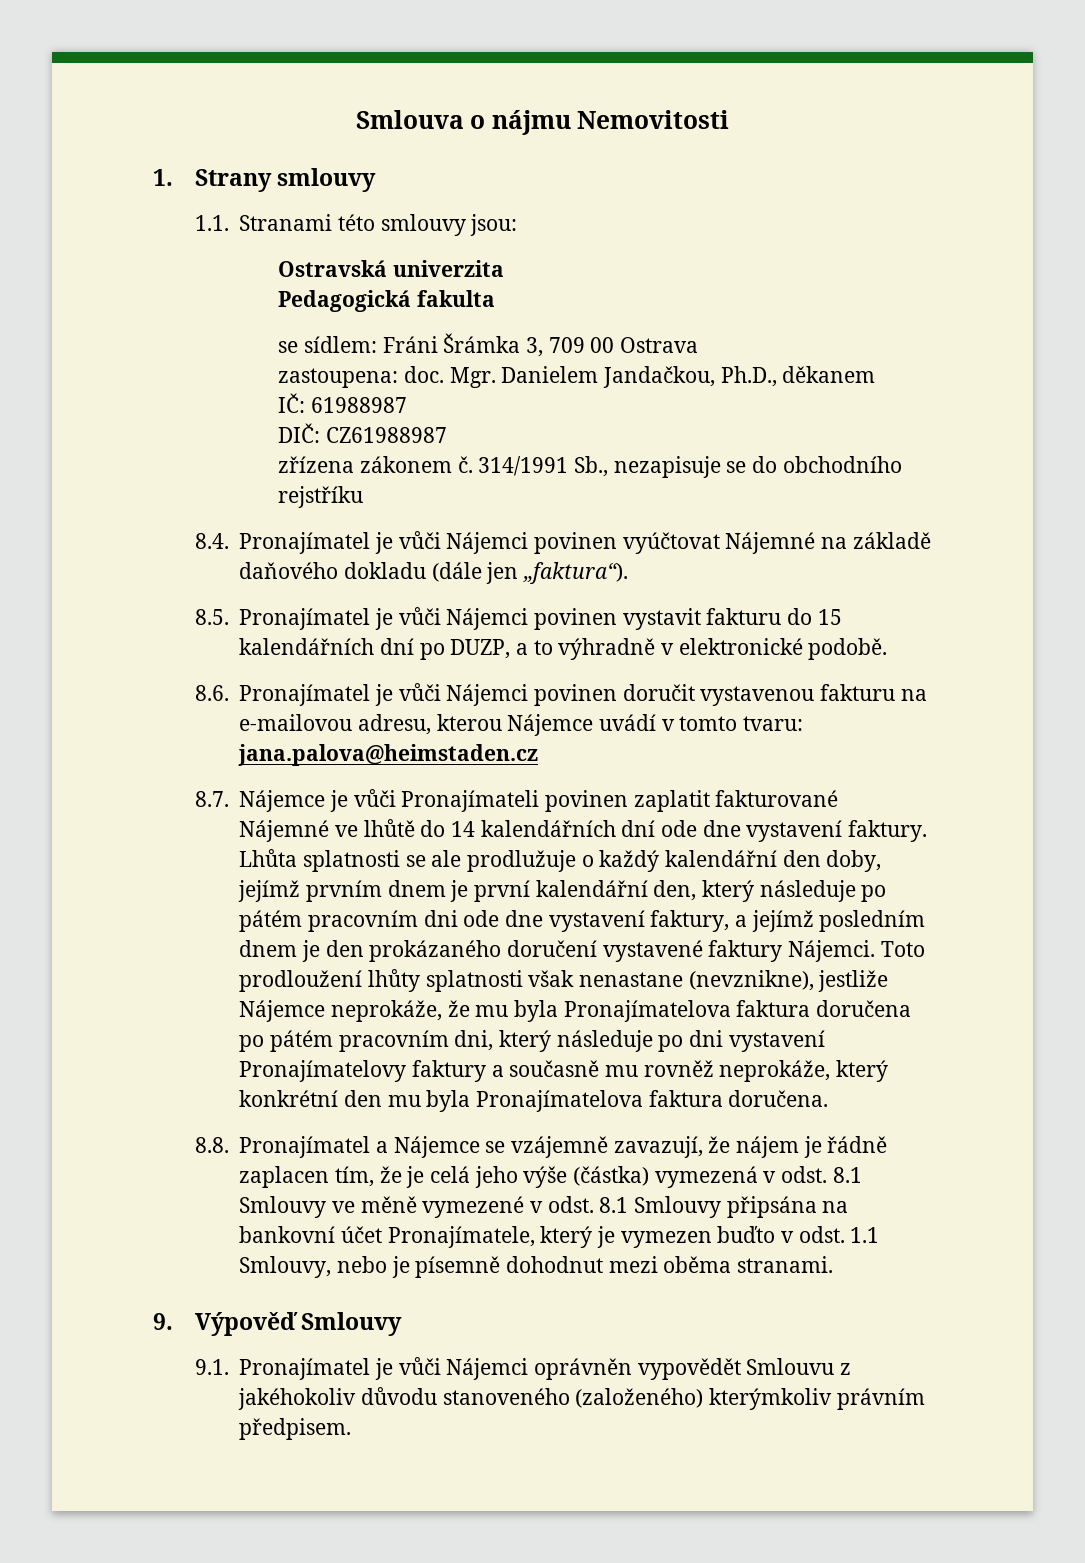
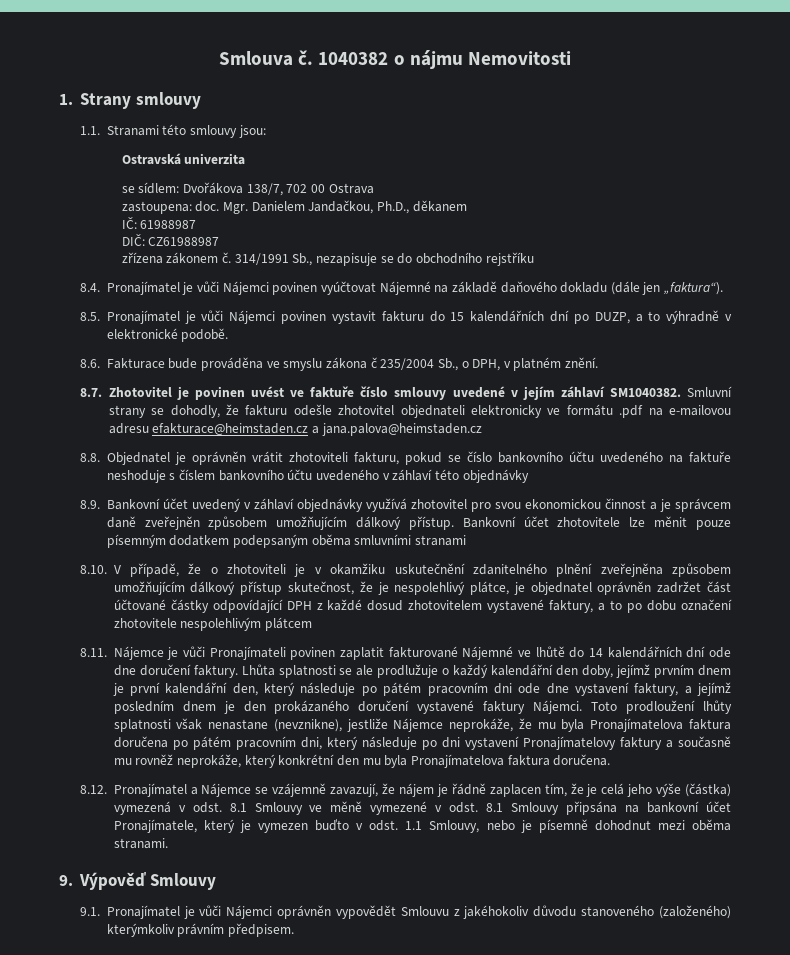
- Smlouva o nájmu Nemovitosti
+ Smlouva č. 1040382 o nájmu Nemovitosti
- Pedagogická fakulta
- se sídlem: Fráni Šrámka 3, 709 00 Ostrava
+ se sídlem: Dvořákova 138/7, 702 00 Ostrava
- 8.6. Pronajímatel je vůči Nájemci povinen doručit vystavenou fakturu na e-mailovou adresu, kterou Nájemce uvádí v tomto tvaru: jana.palova@heimstaden.cz
- 8.7. Nájemce je vůči Pronajímateli povinen zaplatit fakturované Nájemné ve lhůtě do 14 kalendářních dní ode dne vystavení faktury.
+ 8.6. Fakturace bude prováděna ve smyslu zákona č 235/2004 Sb., o DPH, v platném znění.
+ 8.7. Zhotovitel je povinen uvést ve faktuře číslo smlouvy uvedené v jejím záhlaví SM1040382. Smluvní strany se dohodly, že fakturu odešle zhotovitel objednateli elektronicky ve formátu .pdf na e-mailovou adresu efakturace@heimstaden.cz a jana.palova@heimstaden.cz
+ 8.8. Objednatel je oprávněn vrátit zhotoviteli fakturu, pokud se číslo bankovního účtu uvedeného na faktuře neshoduje s číslem bankovního účtu uvedeného v záhlaví této objednávky
+ 8.9. Bankovní účet uvedený v záhlaví objednávky využívá zhotovitel pro svou ekonomickou činnost a je správcem daně zveřejněn způsobem umožňujícím dálkový přístup. Bankovní účet zhotovitele lze měnit pouze písemným dodatkem podepsaným oběma smluvními stranami
+ 8.10. V případě, že o zhotoviteli je v okamžiku uskutečnění zdanitelného plnění zveřejněna způsobem umožňujícím dálkový přístup skutečnost, že je nespolehlivý plátce, je objednatel oprávněn zadržet část účtované částky odpovídající DPH z každé dosud zhotovitelem vystavené faktury, a to po dobu označení zhotovitele nespolehlivým plátcem
+ 8.11. Nájemce je vůči Pronajímateli povinen zaplatit fakturované Nájemné ve lhůtě do 14 kalendářních dní ode dne doručení faktury.
- 8.8. Pronajímatel a Nájemce se vzájemně zavazují, že nájem je řádně zaplacen tím, že je celá jeho výše (částka) vymezená v odst. 8.1 Smlouvy ve měně vymezené v odst. 8.1 Smlouvy připsána na bankovní účet Pronajímatele, který je vymezen buďto v odst. 1.1 Smlouvy, nebo je písemně dohodnut mezi oběma stranami.
+ 8.12. Pronajímatel a Nájemce se vzájemně zavazují, že nájem je řádně zaplacen tím, že je celá jeho výše (částka) vymezená v odst. 8.1 Smlouvy ve měně vymezené v odst. 8.1 Smlouvy připsána na bankovní účet Pronajímatele, který je vymezen buďto v odst. 1.1 Smlouvy, nebo je písemně dohodnut mezi oběma stranami.

